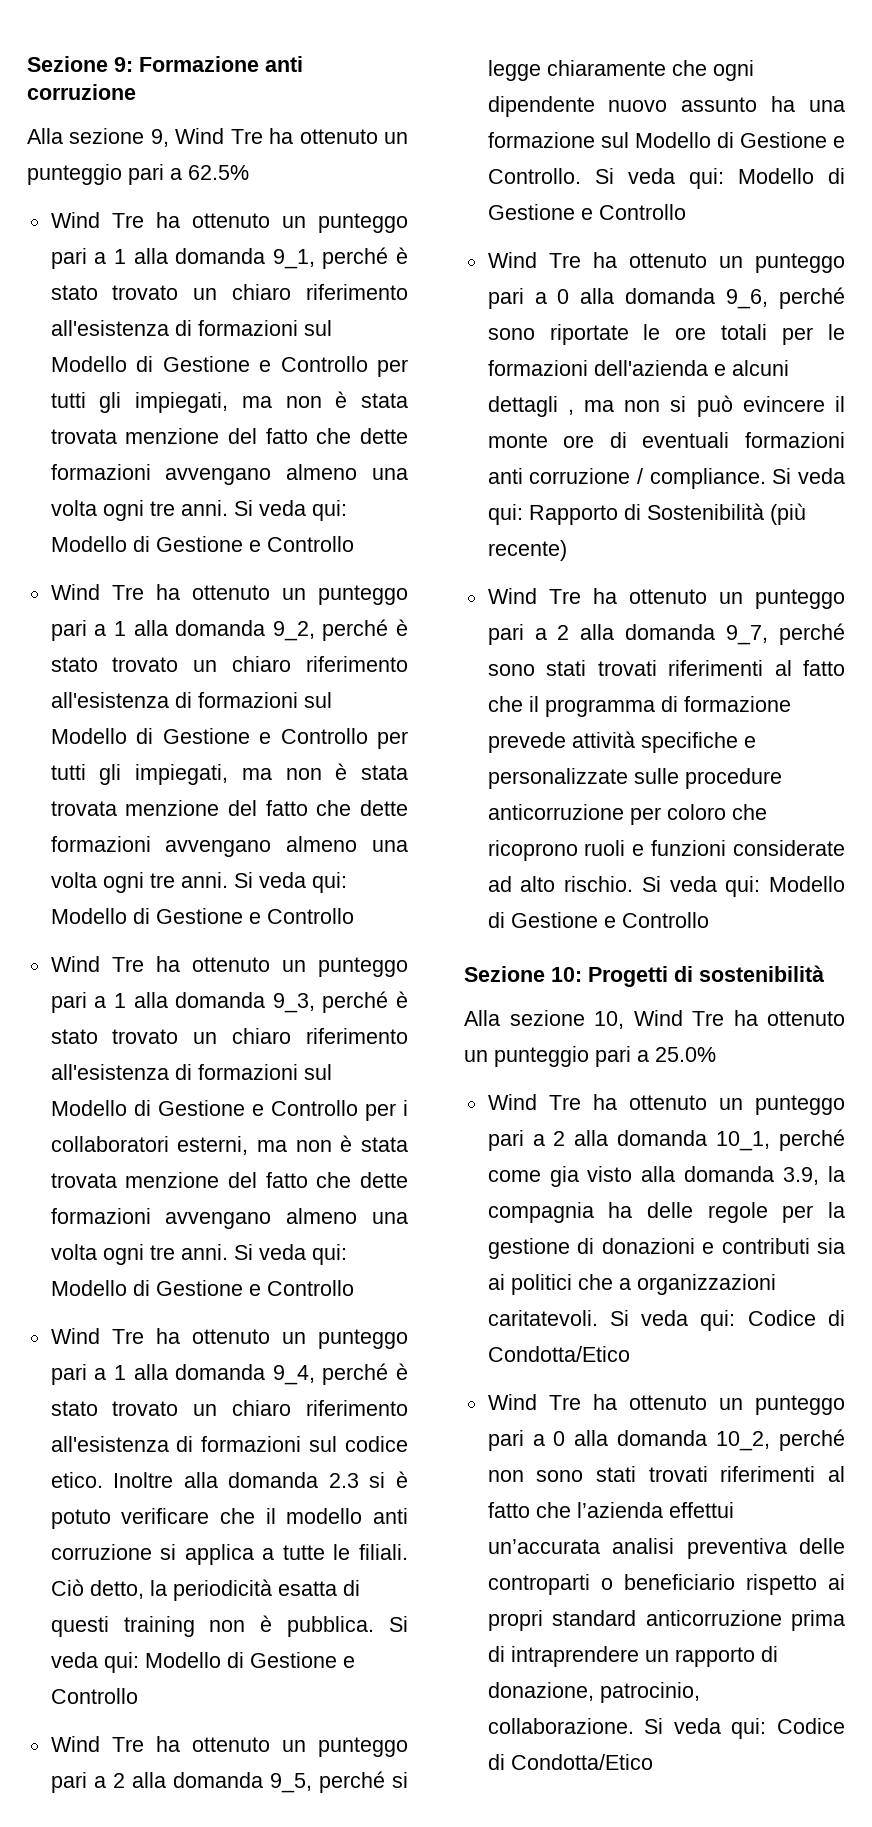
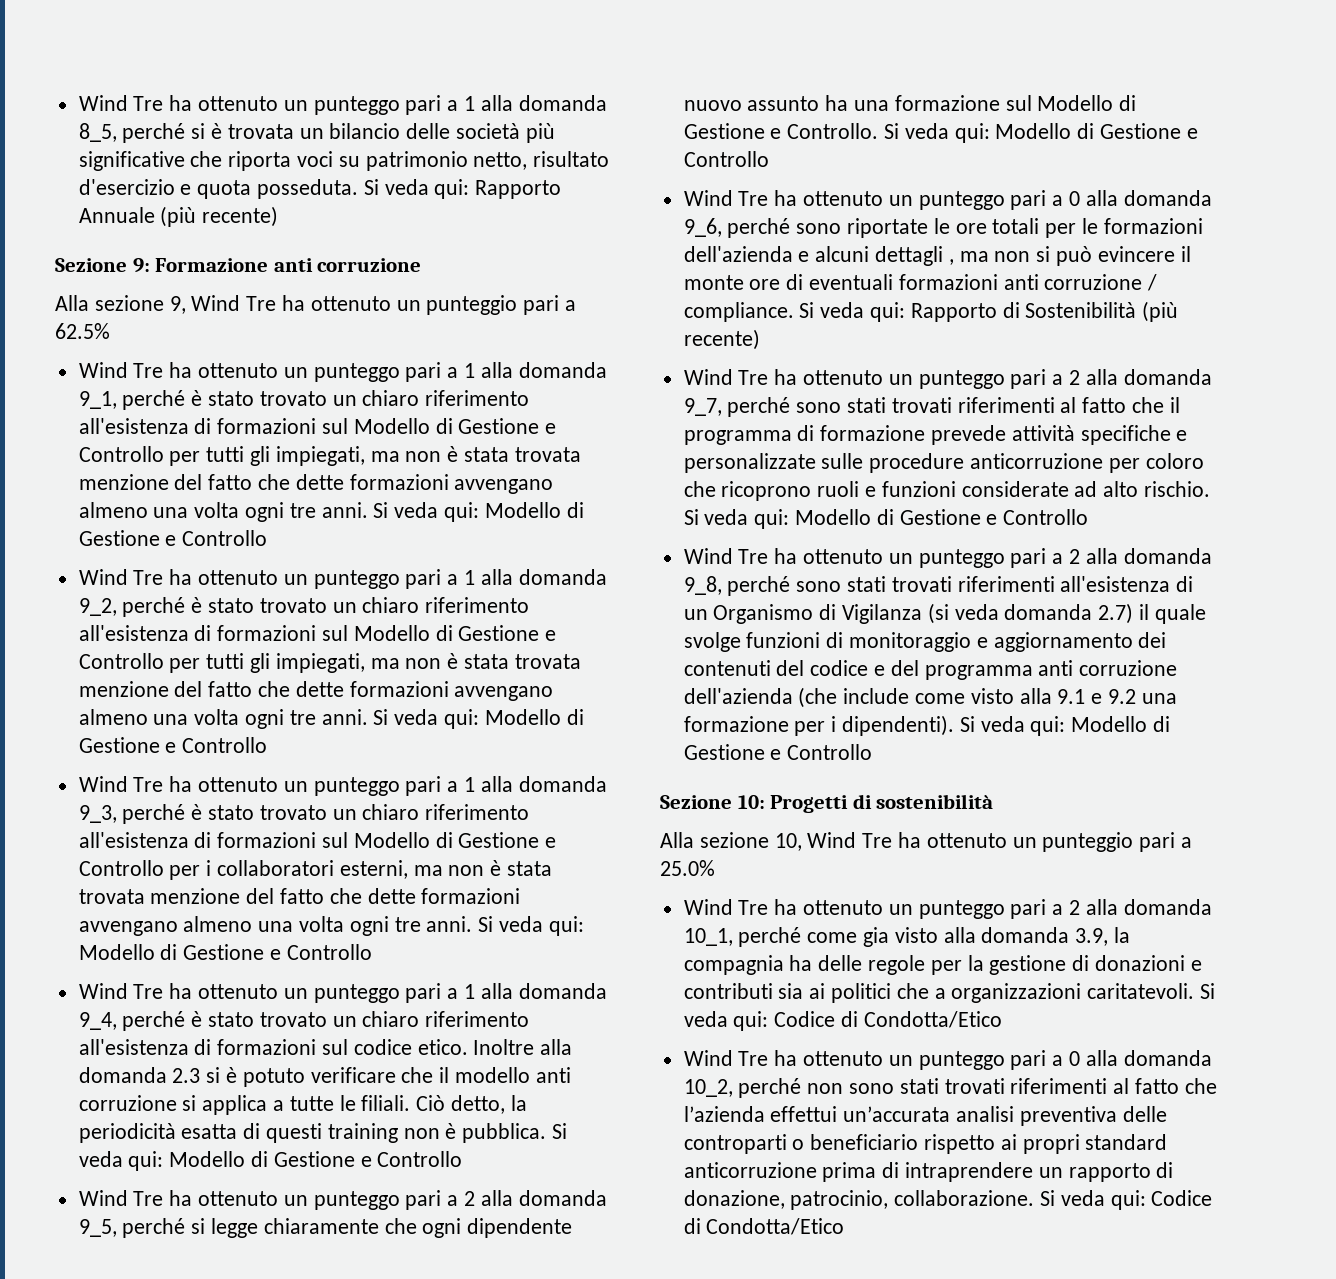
+ Wind Tre ha ottenuto un punteggo pari a 1 alla domanda 8_5, perché si è trovata un bilancio delle società più significative che riporta voci su patrimonio netto, risultato d'esercizio e quota posseduta. Si veda qui: Rapporto Annuale (più recente)
+ Wind Tre ha ottenuto un punteggo pari a 2 alla domanda 9_8, perché sono stati trovati riferimenti all'esistenza di un Organismo di Vigilanza (si veda domanda 2.7) il quale svolge funzioni di monitoraggio e aggiornamento dei contenuti del codice e del programma anti corruzione dell'azienda (che include come visto alla 9.1 e 9.2 una formazione per i dipendenti). Si veda qui: Modello di Gestione e Controllo

